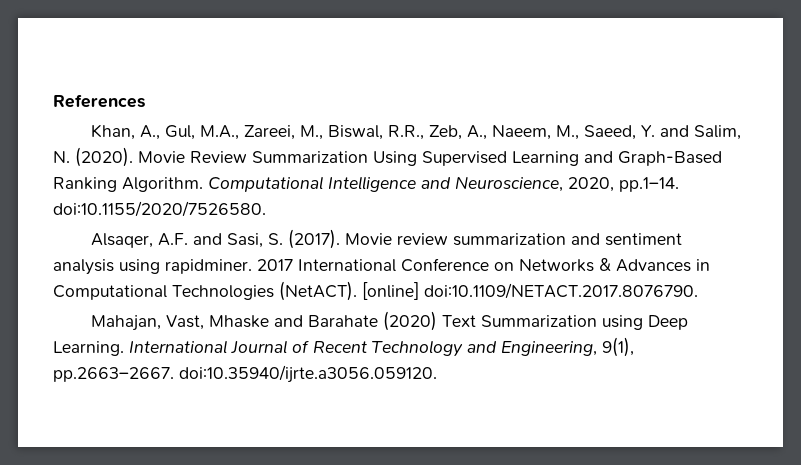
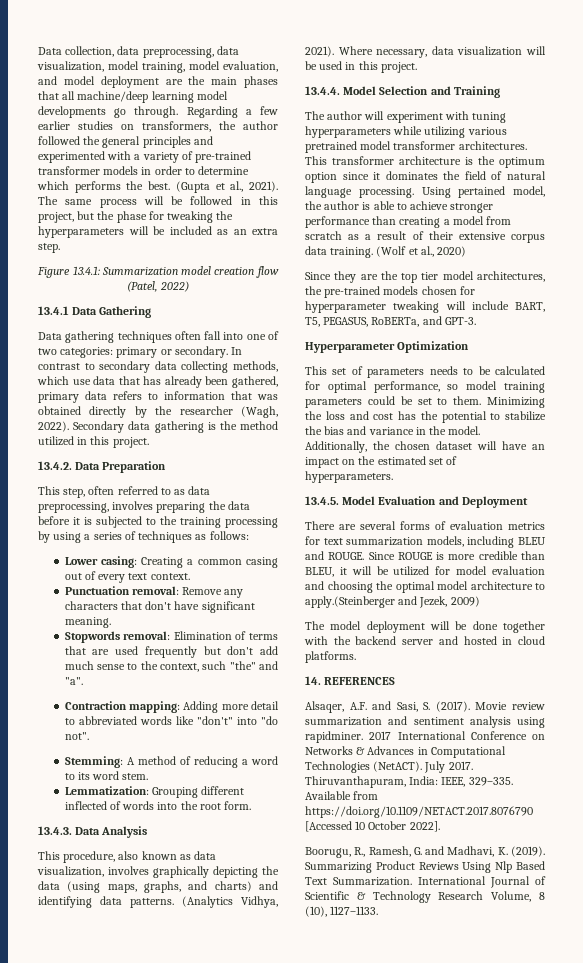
- References
- Khan, A., Gul, M.A., Zareei, M., Biswal, R.R., Zeb, A., Naeem, M., Saeed, Y. and Salim, N. (2020). Movie Review Summarization Using Supervised Learning and Graph-Based Ranking Algorithm. Computational Intelligence and Neuroscience, 2020, pp.1–14. doi:10.1155/2020/7526580.
+ Data collection, data preprocessing, data visualization, model training, model evaluation, and model deployment are the main phases that all machine/deep learning model developments go through. Regarding a few earlier studies on transformers, the author followed the general principles and experimented with a variety of pre-trained transformer models in order to determine which performs the best. (Gupta et al., 2021). The same process will be followed in this project, but the phase for tweaking the hyperparameters will be included as an extra step.
+ Figure 13.4.1: Summarization model creation flow (Patel, 2022)
+ 13.4.1 Data Gathering
+ Data gathering techniques often fall into one of two categories: primary or secondary. In contrast to secondary data collecting methods, which use data that has already been gathered, primary data refers to information that was obtained directly by the researcher (Wagh, 2022). Secondary data gathering is the method utilized in this project.
+ 13.4.2. Data Preparation
+ This step, often referred to as data preprocessing, involves preparing the data before it is subjected to the training processing by using a series of techniques as follows:
+ Lower casing: Creating a common casing out of every text context.
+ Punctuation removal: Remove any characters that don't have significant meaning.
+ Stopwords removal: Elimination of terms that are used frequently but don't add much sense to the context, such "the" and "a".
+ Contraction mapping: Adding more detail to abbreviated words like "don't" into "do not".
+ Stemming: A method of reducing a word to its word stem.
+ Lemmatization: Grouping different inflected of words into the root form.
+ 13.4.3. Data Analysis
+ This procedure, also known as data visualization, involves graphically depicting the data (using maps, graphs, and charts) and identifying data patterns. (Analytics Vidhya, 2021). Where necessary, data visualization will be used in this project.
+ 13.4.4. Model Selection and Training
+ The author will experiment with tuning hyperparameters while utilizing various pretrained model transformer architectures. This transformer architecture is the optimum option since it dominates the field of natural language processing. Using pertained model, the author is able to achieve stronger performance than creating a model from scratch as a result of their extensive corpus data training. (Wolf et al., 2020)
+ Since they are the top tier model architectures, the pre-trained models chosen for hyperparameter tweaking will include BART, T5, PEGASUS, RoBERTa, and GPT-3.
+ Hyperparameter Optimization
+ This set of parameters needs to be calculated for optimal performance, so model training parameters could be set to them. Minimizing the loss and cost has the potential to stabilize the bias and variance in the model. Additionally, the chosen dataset will have an impact on the estimated set of hyperparameters.
+ 13.4.5. Model Evaluation and Deployment
+ There are several forms of evaluation metrics for text summarization models, including BLEU and ROUGE. Since ROUGE is more credible than BLEU, it will be utilized for model evaluation and choosing the optimal model architecture to apply.(Steinberger and Jezek, 2009)
+ The model deployment will be done together with the backend server and hosted in cloud platforms.
+ 14. REFERENCES
- [online] doi:10.1109/NETACT.2017.8076790.
- Mahajan, Vast, Mhaske and Barahate (2020) Text Summarization using Deep Learning. International Journal of Recent Technology and Engineering, 9(1), pp.2663–2667. doi:10.35940/ijrte.a3056.059120.
+ July 2017. Thiruvanthapuram, India: IEEE, 329–335. Available from https://doi.org/10.1109/NETACT.2017.8076790 [Accessed 10 October 2022].
+ Boorugu, R., Ramesh, G. and Madhavi, K. (2019). Summarizing Product Reviews Using Nlp Based Text Summarization. International Journal of Scientific & Technology Research Volume, 8 (10), 1127–1133.

